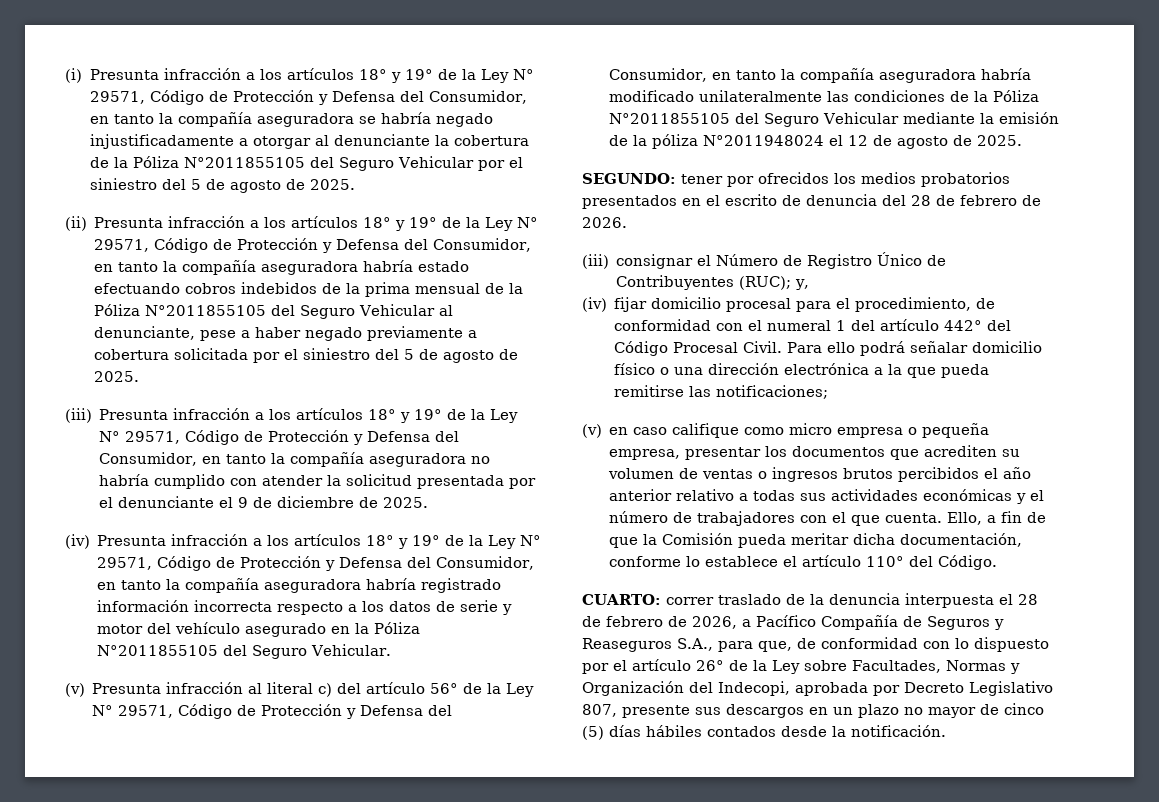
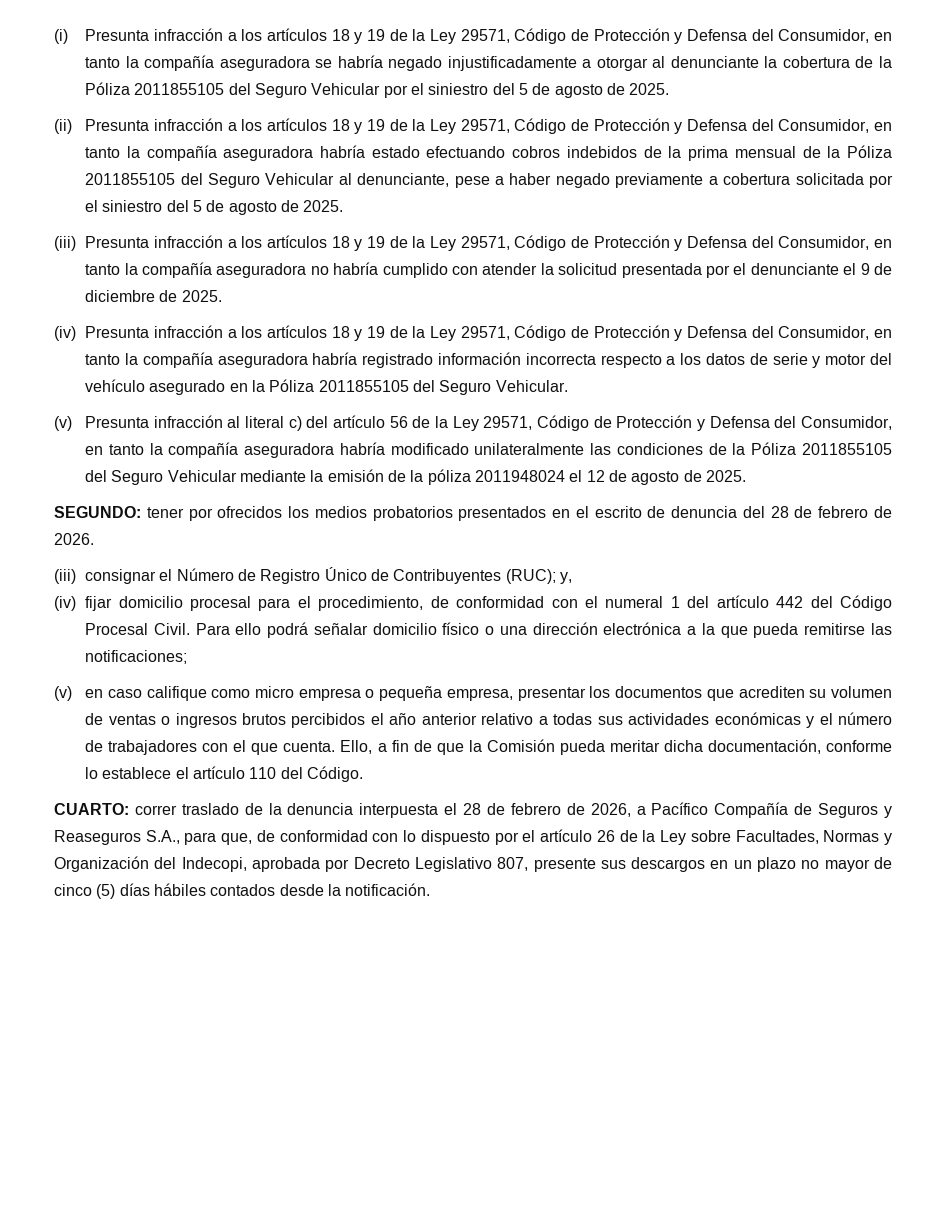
- (i) Presunta infracción a los artículos 18° y 19° de la Ley N° 29571, Código de Protección y Defensa del Consumidor, en tanto la compañía aseguradora se habría negado injustificadamente a otorgar al denunciante la cobertura de la Póliza N°2011855105 del Seguro Vehicular por el siniestro del 5 de agosto de 2025.
+ (i) Presunta infracción a los artículos 18 y 19 de la Ley 29571, Código de Protección y Defensa del Consumidor, en tanto la compañía aseguradora se habría negado injustificadamente a otorgar al denunciante la cobertura de la Póliza 2011855105 del Seguro Vehicular por el siniestro del 5 de agosto de 2025.
- (ii) Presunta infracción a los artículos 18° y 19° de la Ley N° 29571, Código de Protección y Defensa del Consumidor, en tanto la compañía aseguradora habría estado efectuando cobros indebidos de la prima mensual de la Póliza N°2011855105 del Seguro Vehicular al denunciante, pese a haber negado previamente a cobertura solicitada por el siniestro del 5 de agosto de 2025.
+ (ii) Presunta infracción a los artículos 18 y 19 de la Ley 29571, Código de Protección y Defensa del Consumidor, en tanto la compañía aseguradora habría estado efectuando cobros indebidos de la prima mensual de la Póliza 2011855105 del Seguro Vehicular al denunciante, pese a haber negado previamente a cobertura solicitada por el siniestro del 5 de agosto de 2025.
- (iii) Presunta infracción a los artículos 18° y 19° de la Ley N° 29571, Código de Protección y Defensa del Consumidor, en tanto la compañía aseguradora no habría cumplido con atender la solicitud presentada por el denunciante el 9 de diciembre de 2025.
+ (iii) Presunta infracción a los artículos 18 y 19 de la Ley 29571, Código de Protección y Defensa del Consumidor, en tanto la compañía aseguradora no habría cumplido con atender la solicitud presentada por el denunciante el 9 de diciembre de 2025.
- (iv) Presunta infracción a los artículos 18° y 19° de la Ley N° 29571, Código de Protección y Defensa del Consumidor, en tanto la compañía aseguradora habría registrado información incorrecta respecto a los datos de serie y motor del vehículo asegurado en la Póliza N°2011855105 del Seguro Vehicular.
+ (iv) Presunta infracción a los artículos 18 y 19 de la Ley 29571, Código de Protección y Defensa del Consumidor, en tanto la compañía aseguradora habría registrado información incorrecta respecto a los datos de serie y motor del vehículo asegurado en la Póliza 2011855105 del Seguro Vehicular.
- (v) Presunta infracción al literal c) del artículo 56° de la Ley N° 29571, Código de Protección y Defensa del Consumidor, en tanto la compañía aseguradora habría modificado unilateralmente las condiciones de la Póliza N°2011855105 del Seguro Vehicular mediante la emisión de la póliza N°2011948024 el 12 de agosto de 2025.
+ (v) Presunta infracción al literal c) del artículo 56 de la Ley 29571, Código de Protección y Defensa del Consumidor, en tanto la compañía aseguradora habría modificado unilateralmente las condiciones de la Póliza 2011855105 del Seguro Vehicular mediante la emisión de la póliza 2011948024 el 12 de agosto de 2025.
- (iv) fijar domicilio procesal para el procedimiento, de conformidad con el numeral 1 del artículo 442° del Código Procesal Civil.
+ (iv) fijar domicilio procesal para el procedimiento, de conformidad con el numeral 1 del artículo 442 del Código Procesal Civil.
- Ello, a fin de que la Comisión pueda meritar dicha documentación, conforme lo establece el artículo 110° del Código.
+ Ello, a fin de que la Comisión pueda meritar dicha documentación, conforme lo establece el artículo 110 del Código.
- correr traslado de la denuncia interpuesta el 28 de febrero de 2026, a Pacífico Compañía de Seguros y Reaseguros S.A., para que, de conformidad con lo dispuesto por el artículo 26° de la Ley sobre Facultades, Normas y Organización del Indecopi, aprobada por Decreto Legislativo 807, presente sus descargos en un plazo no mayor de cinco (5) días hábiles contados desde la notificación.
+ correr traslado de la denuncia interpuesta el 28 de febrero de 2026, a Pacífico Compañía de Seguros y Reaseguros S.A., para que, de conformidad con lo dispuesto por el artículo 26 de la Ley sobre Facultades, Normas y Organización del Indecopi, aprobada por Decreto Legislativo 807, presente sus descargos en un plazo no mayor de cinco (5) días hábiles contados desde la notificación.

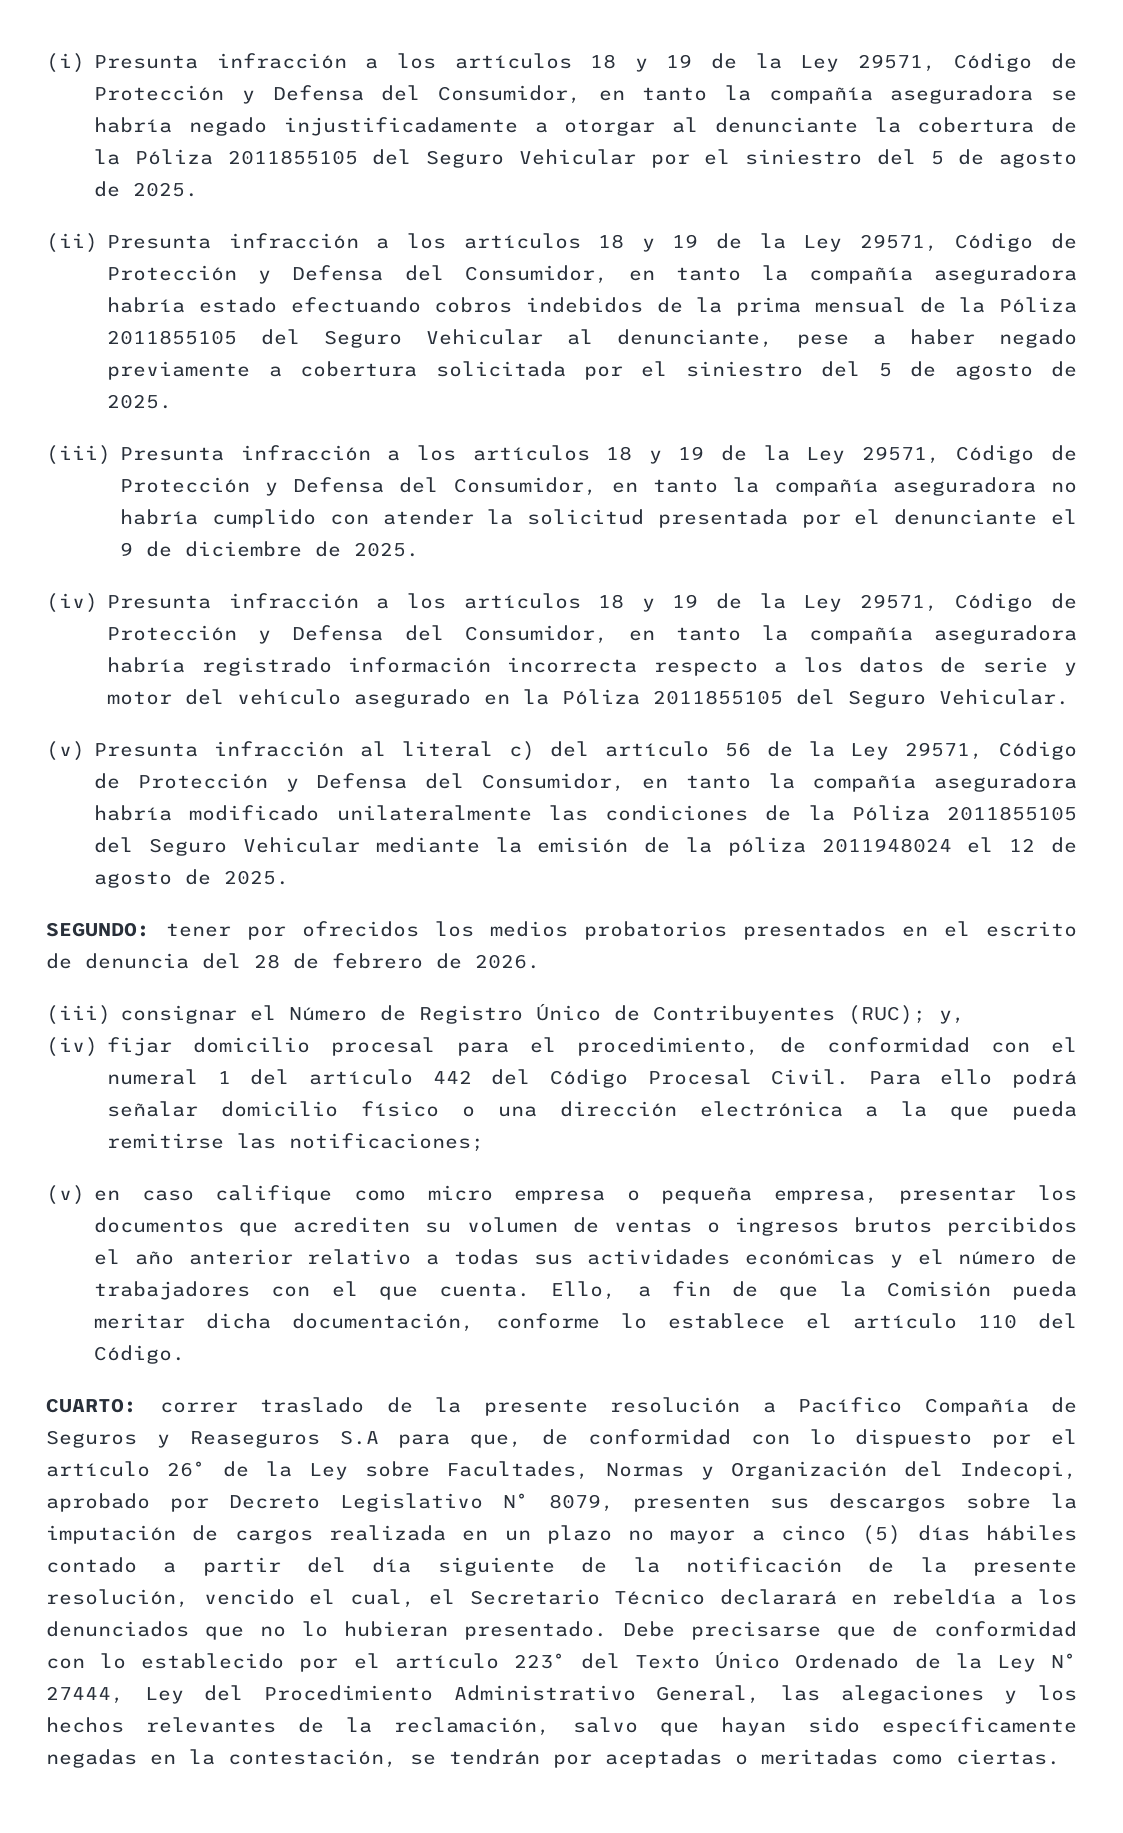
- CUARTO: correr traslado de la denuncia interpuesta el 28 de febrero de 2026, a Pacífico Compañía de Seguros y Reaseguros S.A., para que, de conformidad con lo dispuesto por el artículo 26 de la Ley sobre Facultades, Normas y Organización del Indecopi, aprobada por Decreto Legislativo 807, presente sus descargos en un plazo no mayor de cinco (5) días hábiles contados desde la notificación.
+ CUARTO: correr traslado de la presente resolución a Pacífico Compañía de Seguros y Reaseguros S.A para que, de conformidad con lo dispuesto por el artículo 26° de la Ley sobre Facultades, Normas y Organización del Indecopi, aprobado por Decreto Legislativo N° 8079, presenten sus descargos sobre la imputación de cargos realizada en un plazo no mayor a cinco (5) días hábiles contado a partir del día siguiente de la notificación de la presente resolución, vencido el cual, el Secretario Técnico declarará en rebeldía a los denunciados que no lo hubieran presentado. Debe precisarse que de conformidad con lo establecido por el artículo 223° del Texto Único Ordenado de la Ley N° 27444, Ley del Procedimiento Administrativo General, las alegaciones y los hechos relevantes de la reclamación, salvo que hayan sido específicamente negadas en la contestación, se tendrán por aceptadas o meritadas como ciertas.

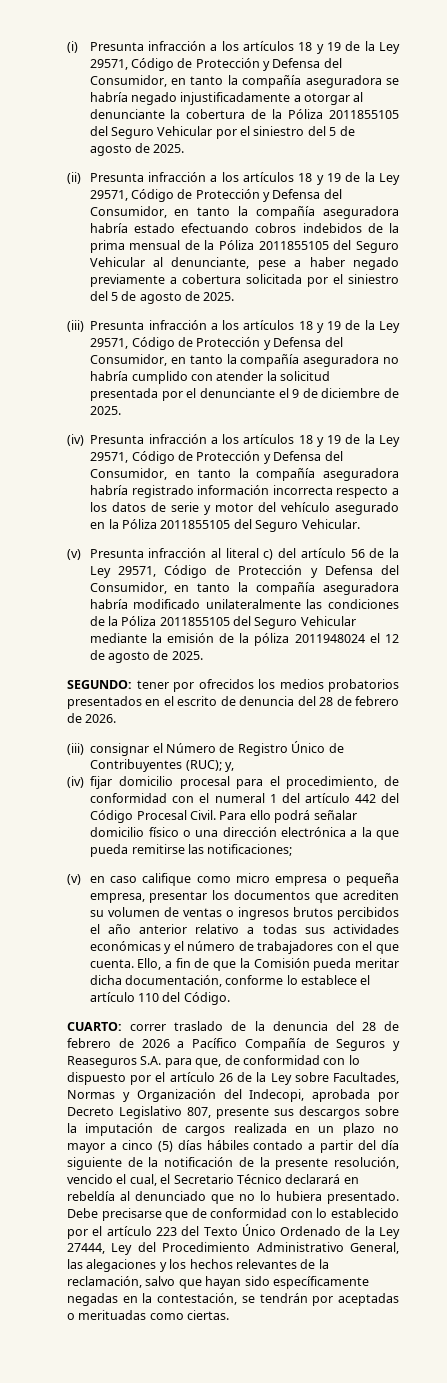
- correr traslado de la presente resolución a Pacífico Compañía de Seguros y Reaseguros S.A para que, de conformidad con lo dispuesto por el artículo 26° de la Ley sobre Facultades, Normas y Organización del Indecopi, aprobado por Decreto Legislativo N° 8079, presenten sus descargos sobre la imputación de cargos realizada en un plazo no mayor a cinco (5) días hábiles contado a partir del día siguiente de la notificación de la presente resolución, vencido el cual, el Secretario Técnico declarará en rebeldía a los denunciados que no lo hubieran presentado.
+ correr traslado de la denuncia del 28 de febrero de 2026 a Pacífico Compañía de Seguros y Reaseguros S.A. para que, de conformidad con lo dispuesto por el artículo 26 de la Ley sobre Facultades, Normas y Organización del Indecopi, aprobada por Decreto Legislativo 807, presente sus descargos sobre la imputación de cargos realizada en un plazo no mayor a cinco (5) días hábiles contado a partir del día siguiente de la notificación de la presente resolución, vencido el cual, el Secretario Técnico declarará en rebeldía al denunciado que no lo hubiera presentado.
- Debe precisarse que de conformidad con lo establecido por el artículo 223° del Texto Único Ordenado de la Ley N° 27444, Ley del Procedimiento Administrativo General, las alegaciones y los hechos relevantes de la reclamación, salvo que hayan sido específicamente negadas en la contestación, se tendrán por aceptadas o meritadas como ciertas.
+ Debe precisarse que de conformidad con lo establecido por el artículo 223 del Texto Único Ordenado de la Ley 27444, Ley del Procedimiento Administrativo General, las alegaciones y los hechos relevantes de la reclamación, salvo que hayan sido específicamente negadas en la contestación, se tendrán por aceptadas o merituadas como ciertas.

